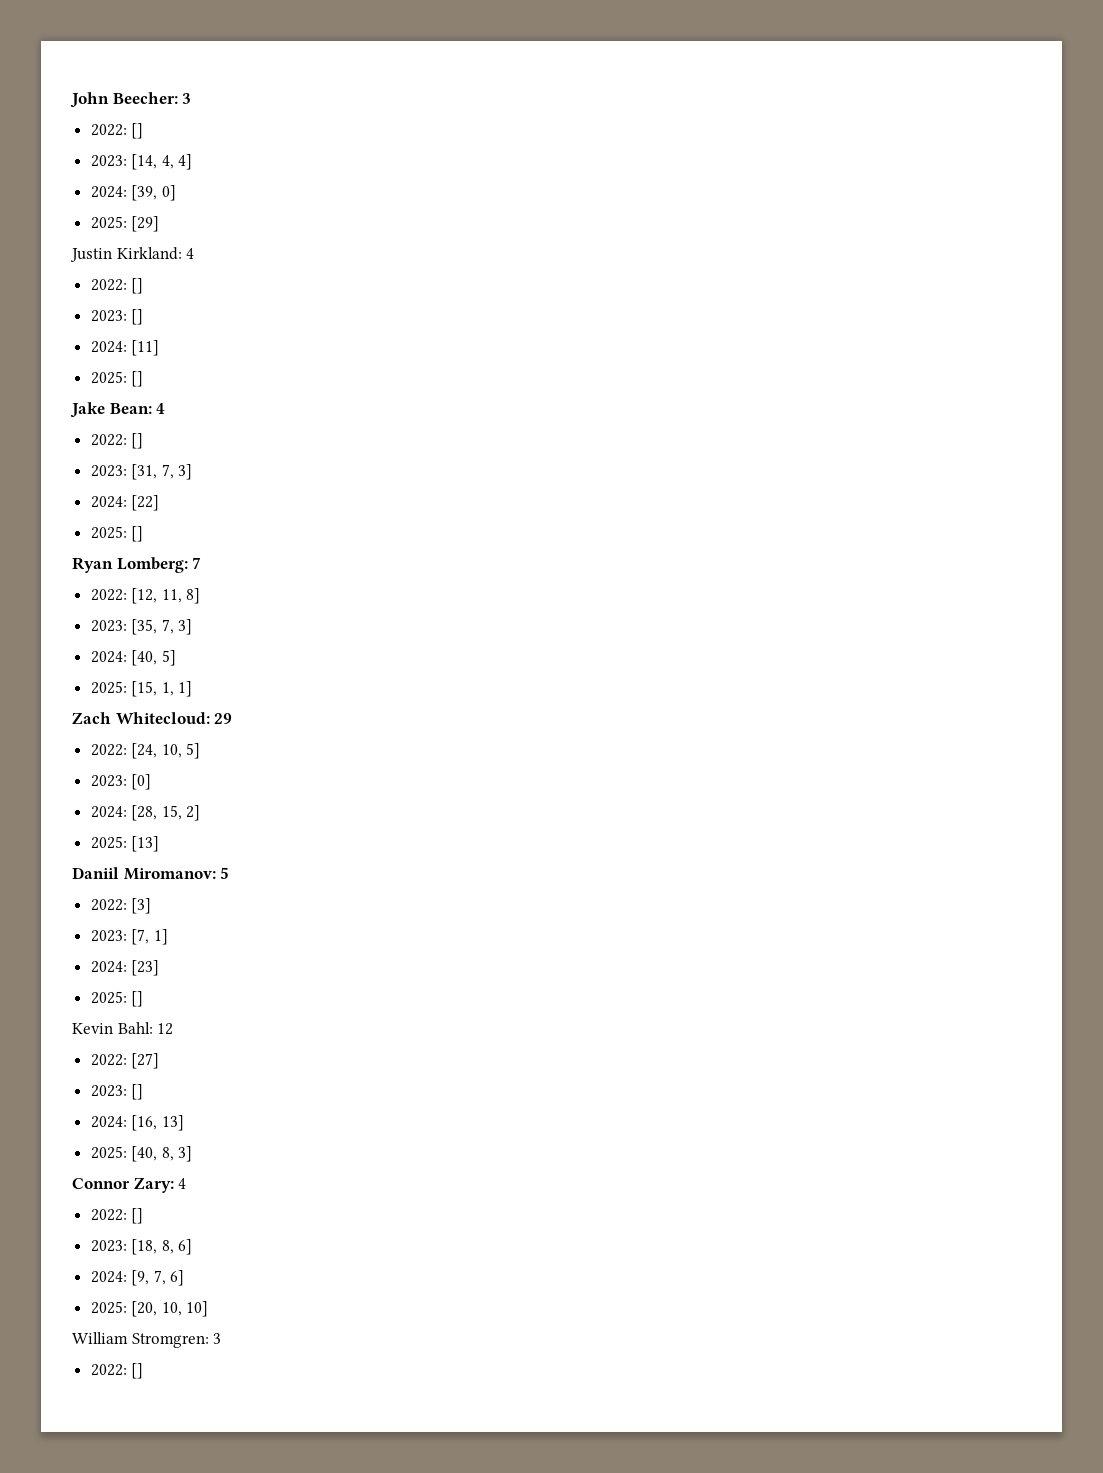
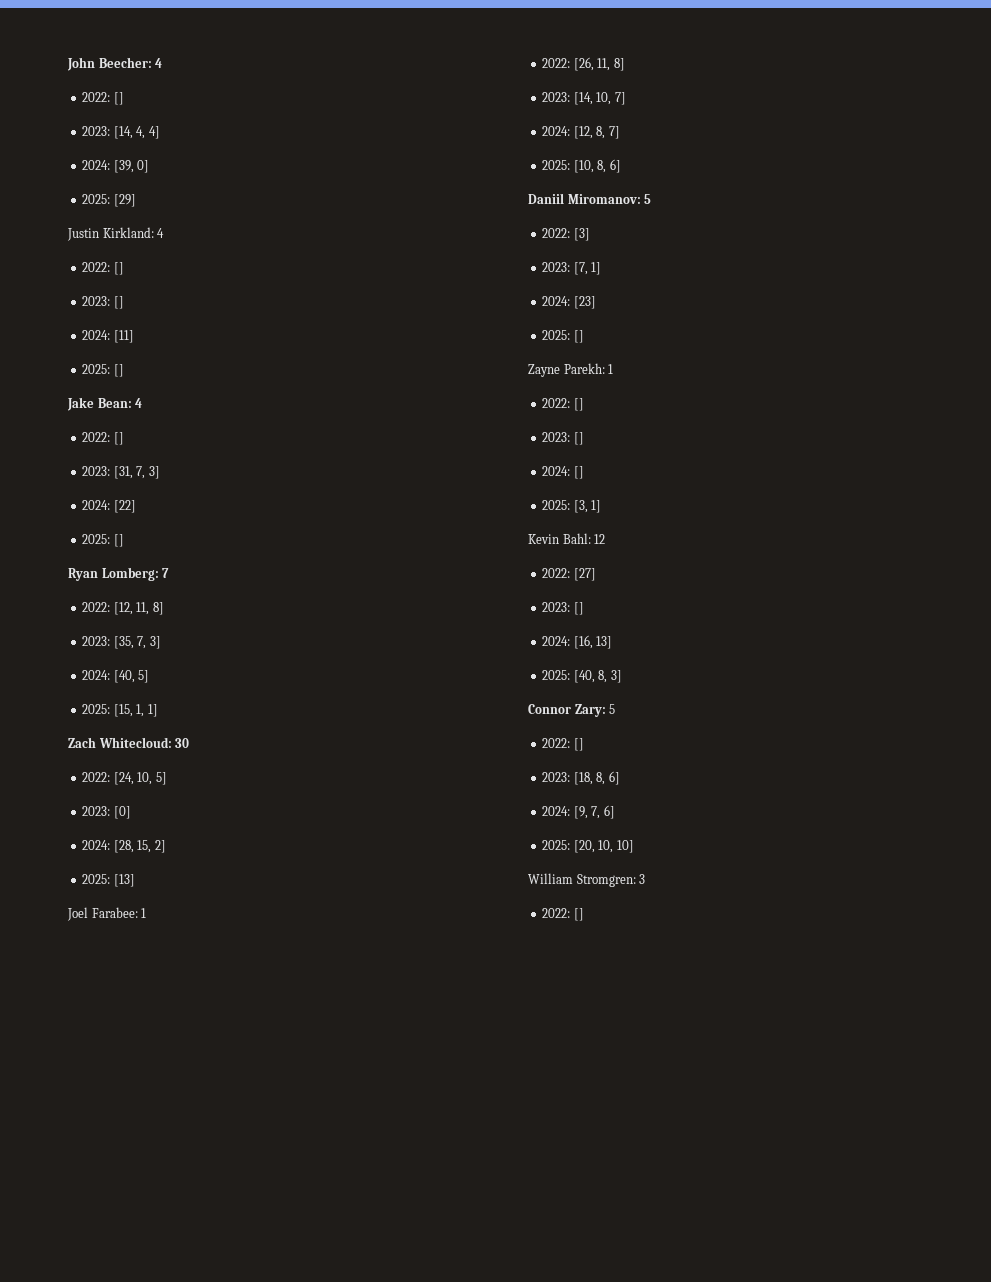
- John Beecher: 3
+ John Beecher: 4
- Zach Whitecloud: 29
+ Zach Whitecloud: 30
+ Joel Farabee: 1
+ 2022: [26, 11, 8]
+ 2023: [14, 10, 7]
+ 2024: [12, 8, 7]
+ 2025: [10, 8, 6]
+ Zayne Parekh: 1
+ 2022: []
+ 2023: []
+ 2024: []
+ 2025: [3, 1]
- Connor Zary: 4
+ Connor Zary: 5

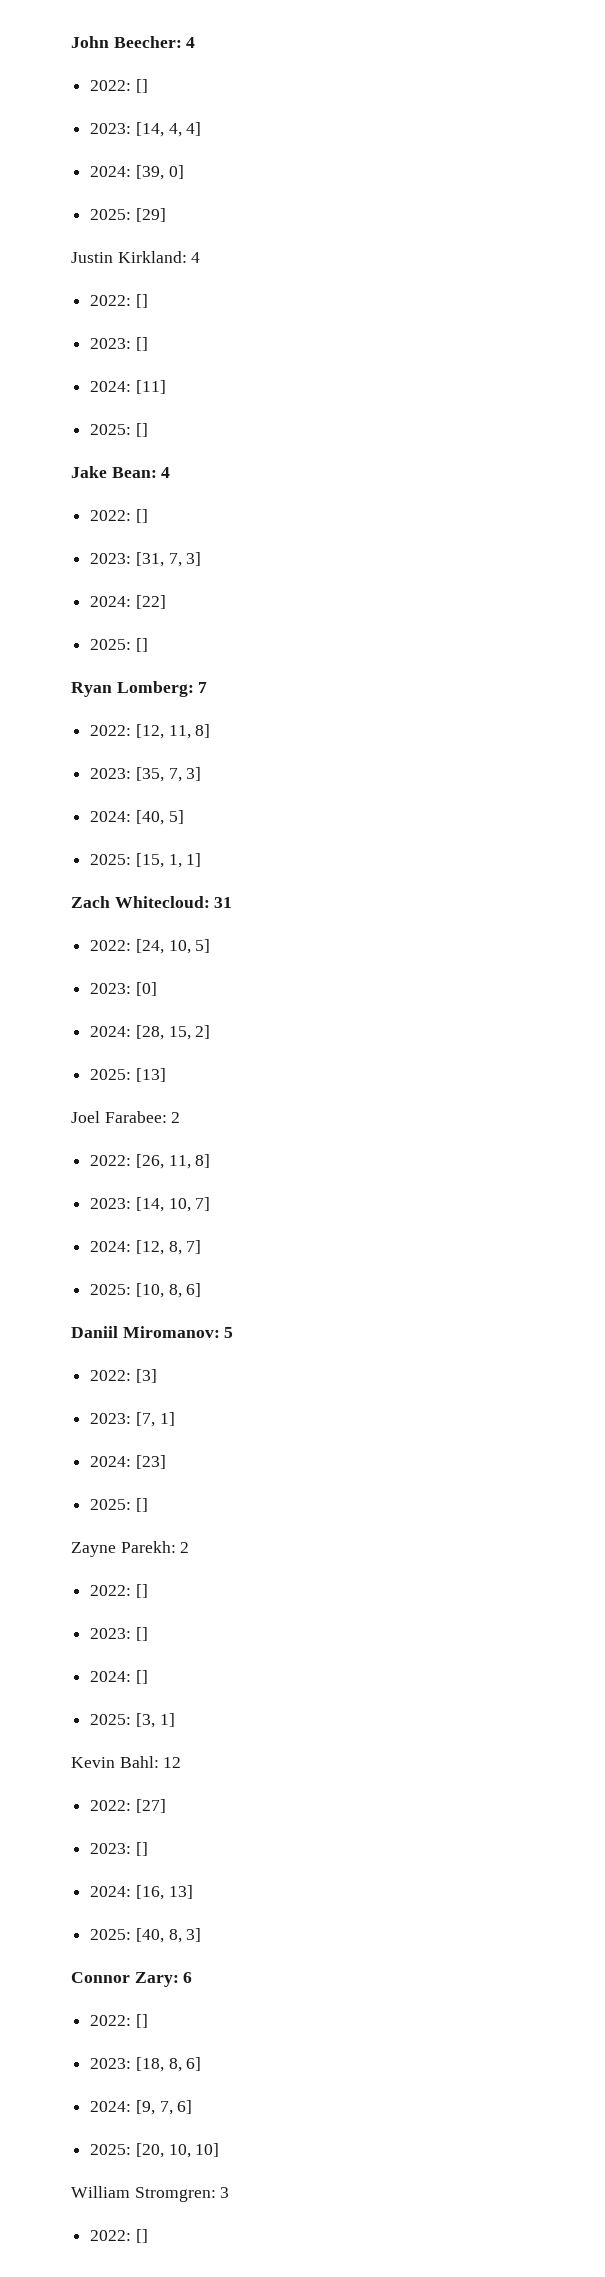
- Zach Whitecloud: 30
+ Zach Whitecloud: 31
- Joel Farabee: 1
+ Joel Farabee: 2
- Zayne Parekh: 1
+ Zayne Parekh: 2
- Connor Zary: 5
+ Connor Zary: 6

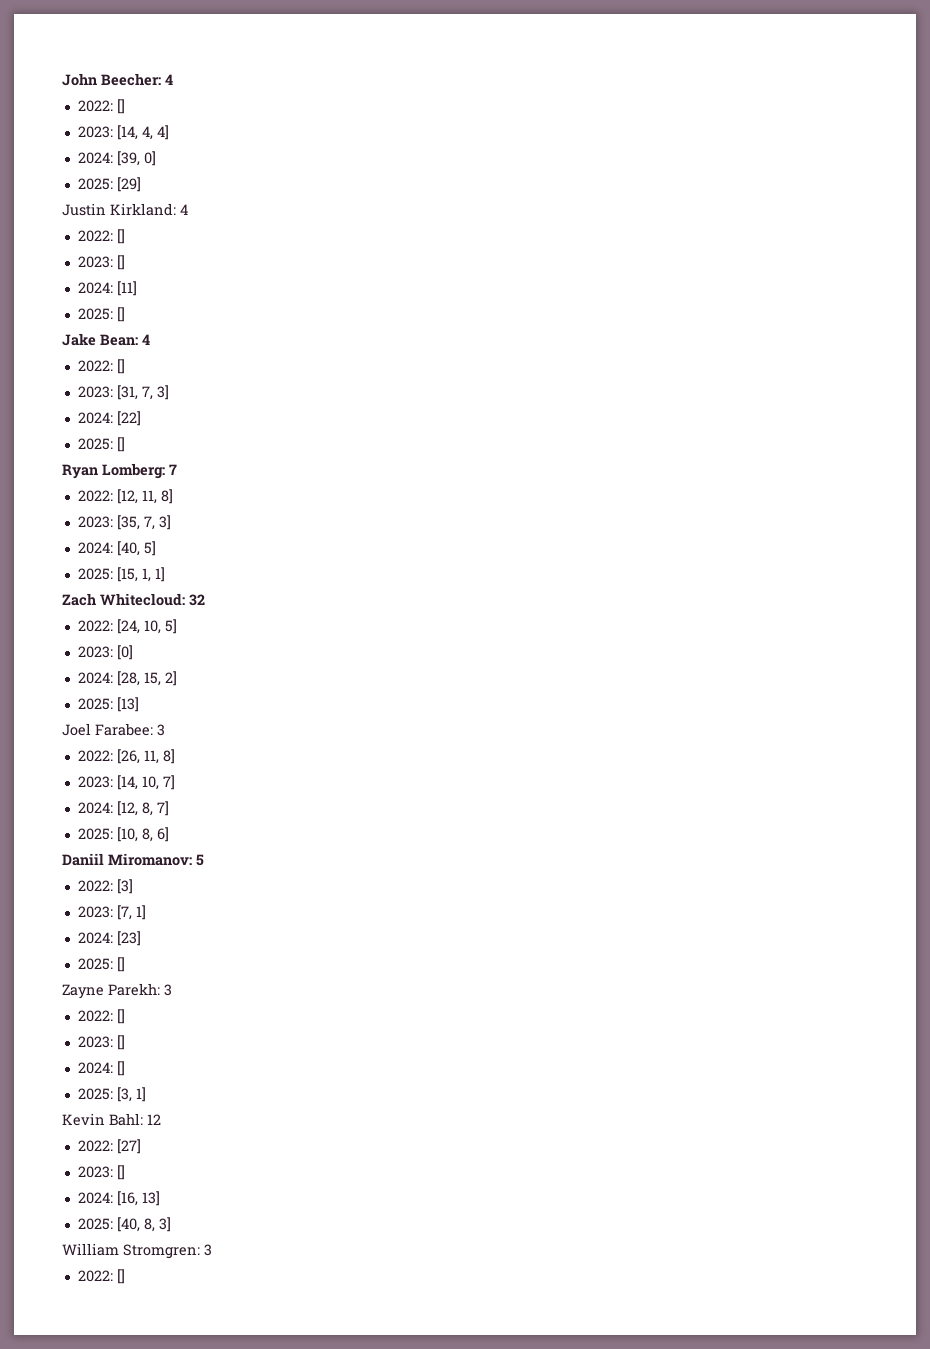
- Zach Whitecloud: 31
+ Zach Whitecloud: 32
- Joel Farabee: 2
+ Joel Farabee: 3
- Zayne Parekh: 2
+ Zayne Parekh: 3
- Connor Zary: 6
- 2022: []
- 2023: [18, 8, 6]
- 2024: [9, 7, 6]
- 2025: [20, 10, 10]

